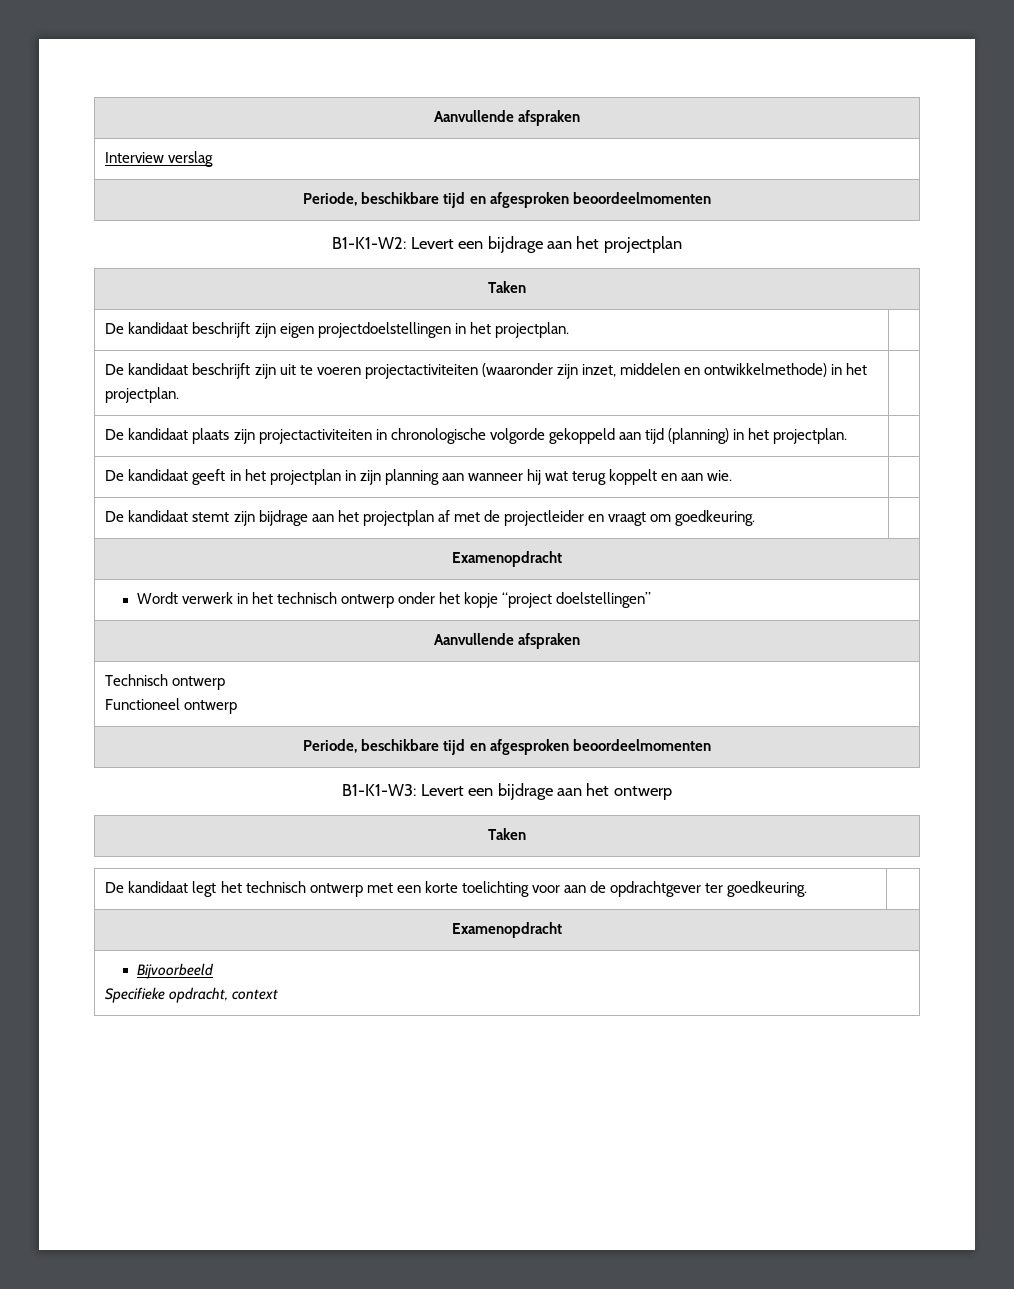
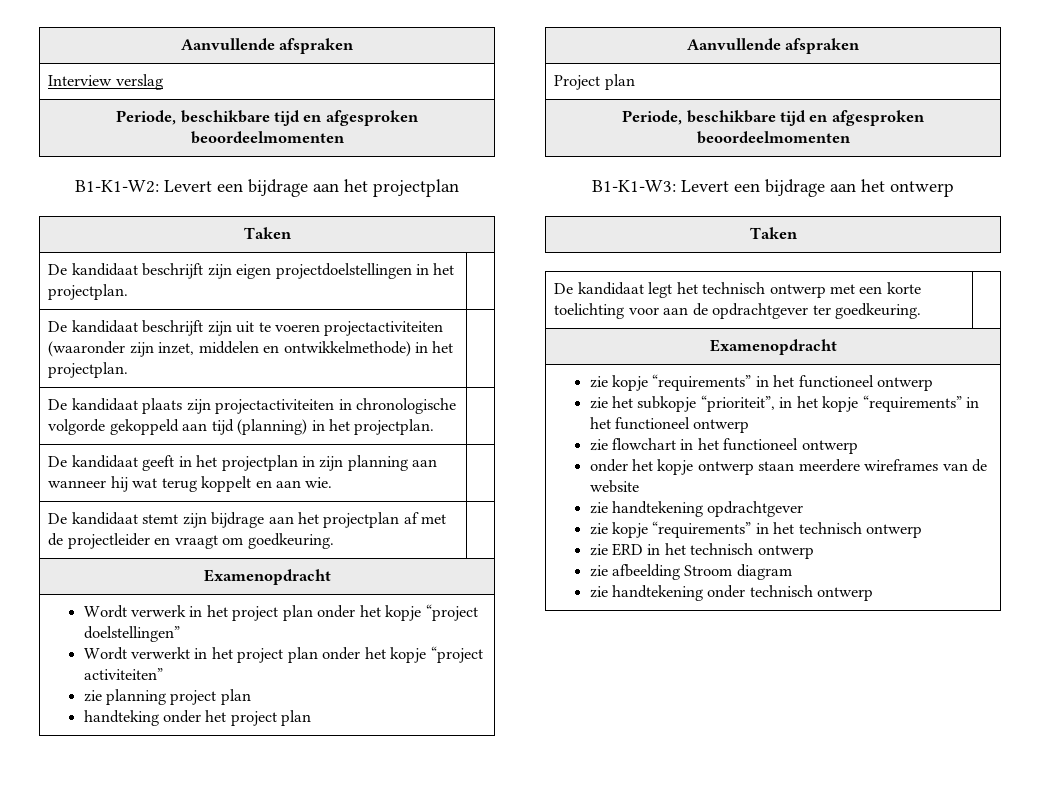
- Wordt verwerk in het technisch ontwerp onder het kopje “project doelstellingen”
+ Wordt verwerk in het project plan onder het kopje “project doelstellingen”
+ Wordt verwerkt in het project plan onder het kopje “project activiteiten”
+ zie planning project plan
+ handteking onder het project plan
  Aanvullende afspraken
- Technisch ontwerp
- Functioneel ontwerp
+ Project plan
- Bijvoorbeeld
- Specifieke opdracht, context
+ zie kopje “requirements” in het functioneel ontwerp
+ zie het subkopje “prioriteit”, in het kopje “requirements” in het functioneel ontwerp
+ zie flowchart in het functioneel ontwerp
+ onder het kopje ontwerp staan meerdere wireframes van de website
+ zie handtekening opdrachtgever
+ zie kopje “requirements” in het technisch ontwerp
+ zie ERD in het technisch ontwerp
+ zie afbeelding Stroom diagram
+ zie handtekening onder technisch ontwerp

